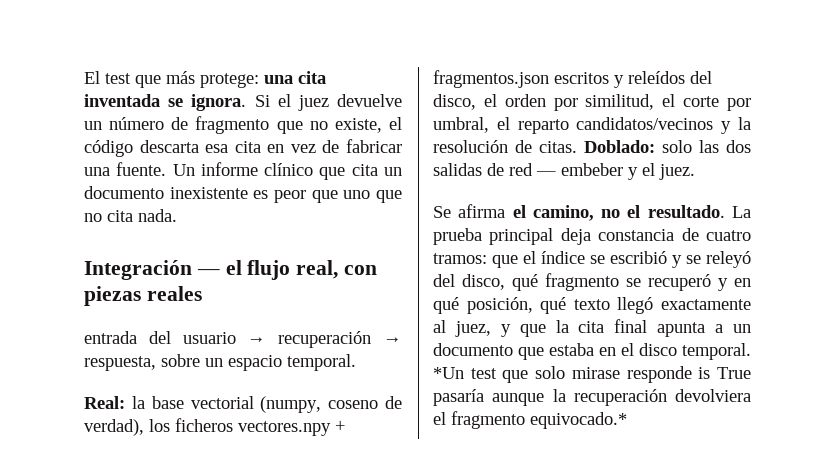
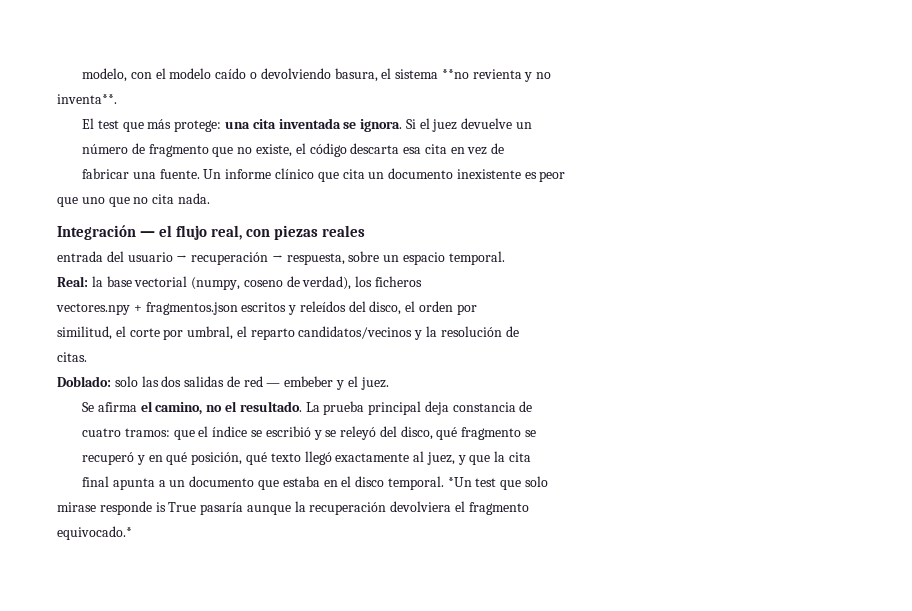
+ modelo, con el modelo caído o devolviendo basura, el sistema **no revienta y no
+ inventa**.
- Si el juez devuelve un número de fragmento que no existe, el código descarta esa cita en vez de fabricar una fuente.
+ Si el juez devuelve un
+ número de fragmento que no existe, el código descarta esa cita en vez de
+ fabricar una fuente.
- Un informe clínico que cita un documento inexistente es peor que uno que no cita nada.
+ Un informe clínico que cita un documento inexistente es peor
+ que uno que no cita nada.
- Real: la base vectorial (numpy, coseno de verdad), los ficheros vectores.npy + fragmentos.json escritos y releídos del disco, el orden por similitud, el corte por umbral, el reparto candidatos/vecinos y la resolución de citas. Doblado: solo las dos salidas de red — embeber y el juez.
+ Real: la base vectorial (numpy, coseno de verdad), los ficheros
+ vectores.npy + fragmentos.json escritos y releídos del disco, el orden por
+ similitud, el corte por umbral, el reparto candidatos/vecinos y la resolución de
+ citas.
+ Doblado: solo las dos salidas de red — embeber y el juez.
- La prueba principal deja constancia de cuatro tramos: que el índice se escribió y se releyó del disco, qué fragmento se recuperó y en qué posición, qué texto llegó exactamente al juez, y que la cita final apunta a un documento que estaba en el disco temporal.
+ La prueba principal deja constancia de
+ cuatro tramos: que el índice se escribió y se releyó del disco, qué fragmento se
+ recuperó y en qué posición, qué texto llegó exactamente al juez, y que la cita
+ final apunta a un documento que estaba en el disco temporal.
- *Un test que solo mirase responde is True pasaría aunque la recuperación devolviera el fragmento equivocado.*
+ *Un test que solo
+ mirase responde is True pasaría aunque la recuperación devolviera el fragmento
+ equivocado.*

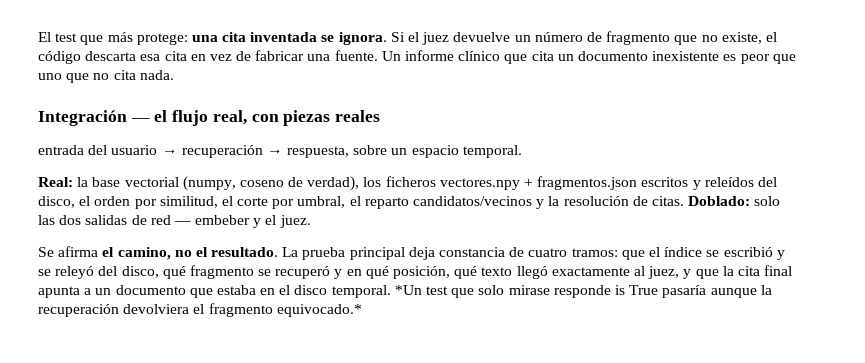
- modelo, con el modelo caído o devolviendo basura, el sistema **no revienta y no
- inventa**.
- Si el juez devuelve un
- número de fragmento que no existe, el código descarta esa cita en vez de
- fabricar una fuente.
+ Si el juez devuelve un número de fragmento que no existe, el código descarta esa cita en vez de fabricar una fuente.
- Un informe clínico que cita un documento inexistente es peor
- que uno que no cita nada.
+ Un informe clínico que cita un documento inexistente es peor que uno que no cita nada.
- Real: la base vectorial (numpy, coseno de verdad), los ficheros
- vectores.npy + fragmentos.json escritos y releídos del disco, el orden por
- similitud, el corte por umbral, el reparto candidatos/vecinos y la resolución de
- citas.
- Doblado: solo las dos salidas de red — embeber y el juez.
+ Real: la base vectorial (numpy, coseno de verdad), los ficheros vectores.npy + fragmentos.json escritos y releídos del disco, el orden por similitud, el corte por umbral, el reparto candidatos/vecinos y la resolución de citas. Doblado: solo las dos salidas de red — embeber y el juez.
- La prueba principal deja constancia de
- cuatro tramos: que el índice se escribió y se releyó del disco, qué fragmento se
- recuperó y en qué posición, qué texto llegó exactamente al juez, y que la cita
- final apunta a un documento que estaba en el disco temporal.
+ La prueba principal deja constancia de cuatro tramos: que el índice se escribió y se releyó del disco, qué fragmento se recuperó y en qué posición, qué texto llegó exactamente al juez, y que la cita final apunta a un documento que estaba en el disco temporal.
- *Un test que solo
- mirase responde is True pasaría aunque la recuperación devolviera el fragmento
- equivocado.*
+ *Un test que solo mirase responde is True pasaría aunque la recuperación devolviera el fragmento equivocado.*

